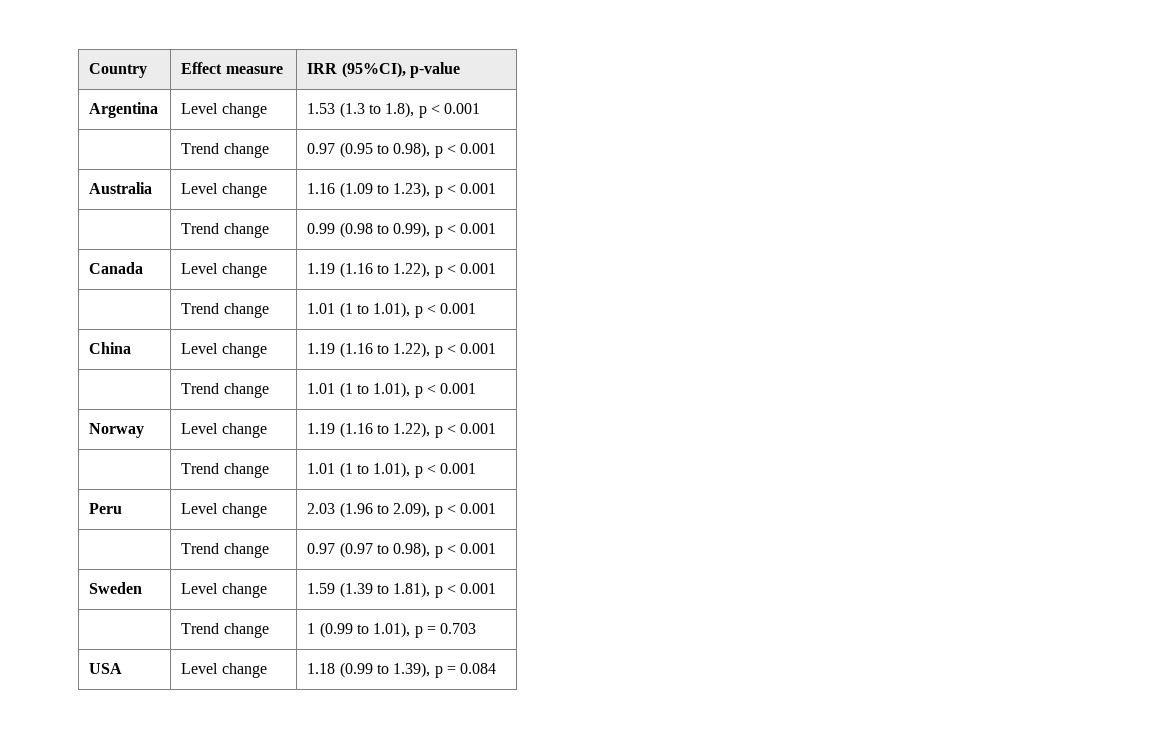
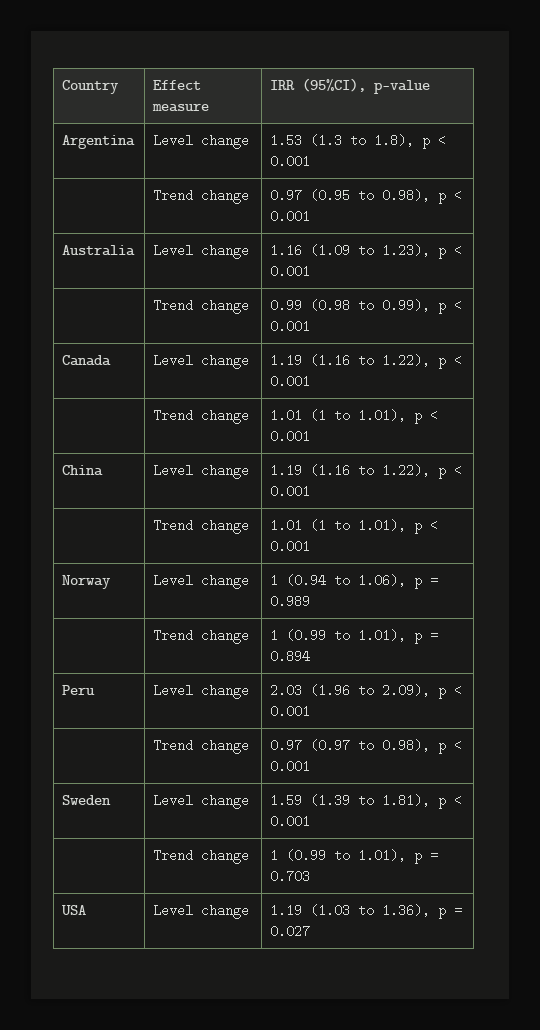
- Norway | Level change | 1.19 (1.16 to 1.22), p < 0.001
- | Trend change | 1.01 (1 to 1.01), p < 0.001
+ Norway | Level change | 1 (0.94 to 1.06), p = 0.989
+ | Trend change | 1 (0.99 to 1.01), p = 0.894
- USA | Level change | 1.18 (0.99 to 1.39), p = 0.084
+ USA | Level change | 1.19 (1.03 to 1.36), p = 0.027

